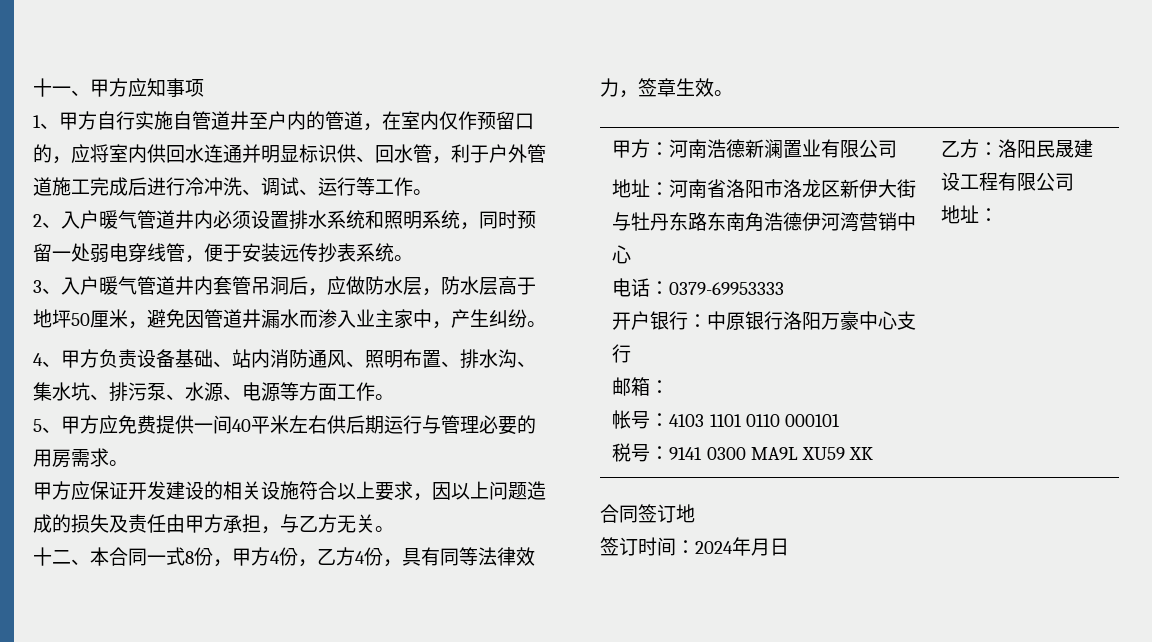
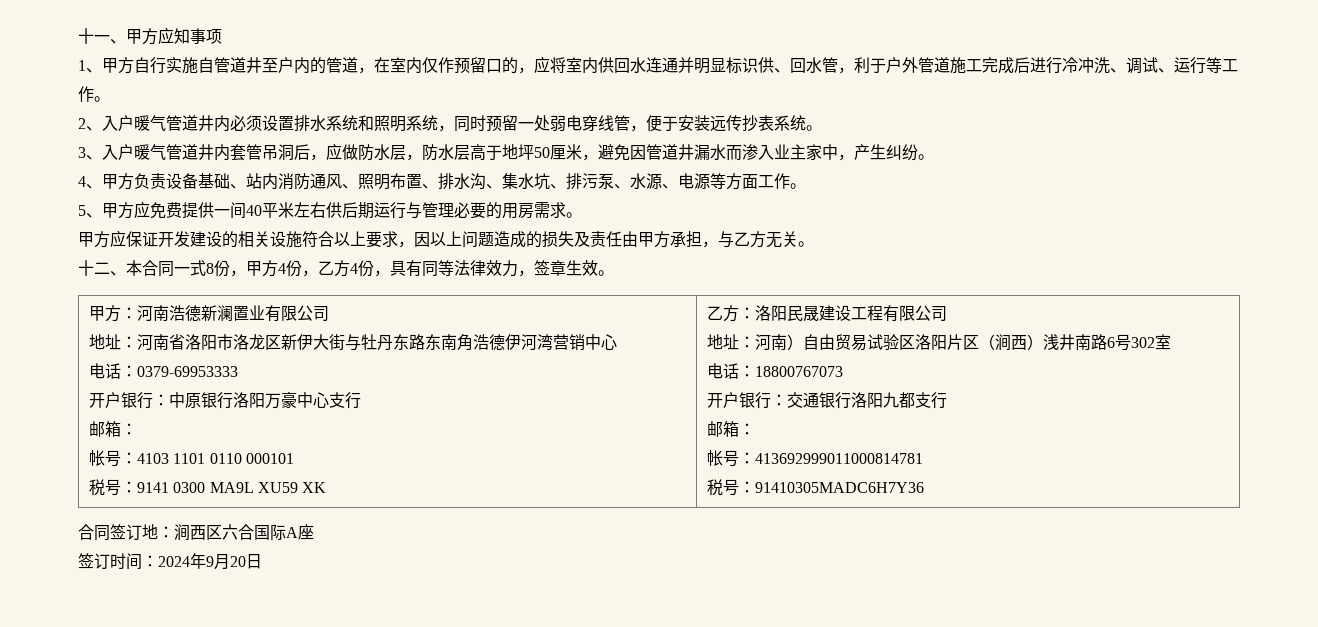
  乙方：洛阳民晟建设工程有限公司
- 地址：
- 合同签订地
+ 地址：河南）自由贸易试验区洛阳片区（涧西）浅井南路6号302室
+ 电话：18800767073
+ 开户银行：交通银行洛阳九都支行
+ 邮箱：
+ 帐号：413692999011000814781
+ 税号：91410305MADC6H7Y36
+ 合同签订地：涧西区六合国际A座
- 签订时间：2024年月日
+ 签订时间：2024年9月20日

